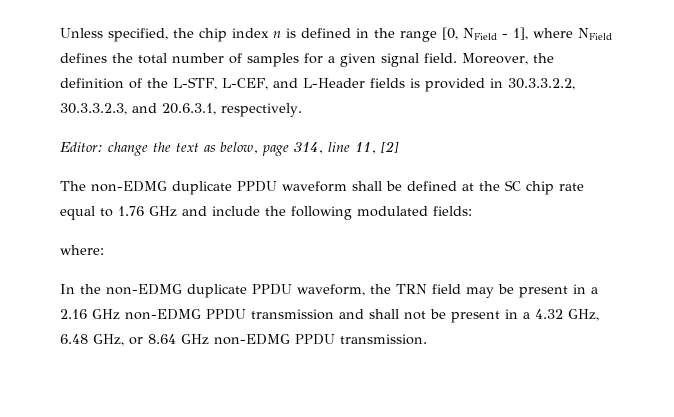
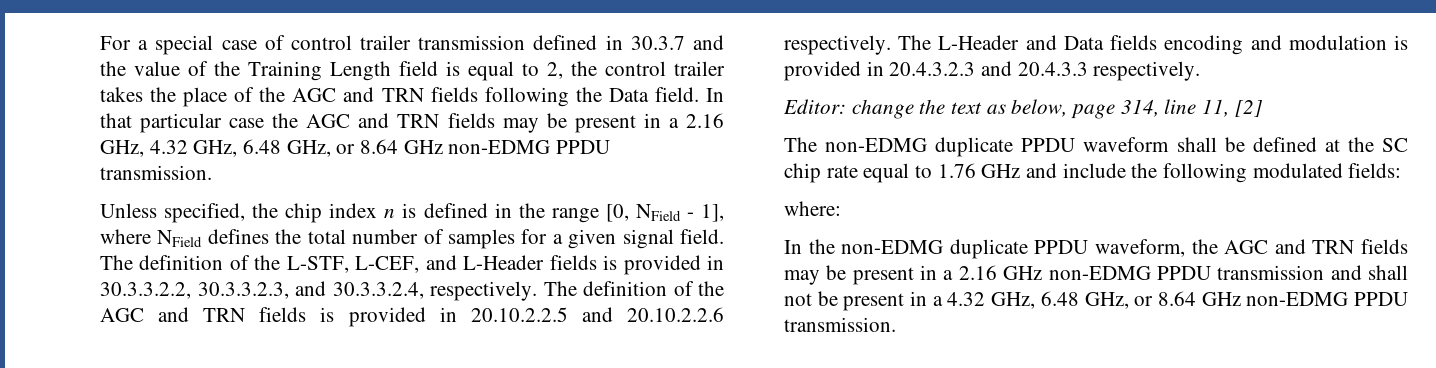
+ For a special case of control trailer transmission defined in 30.3.7 and the value of the Training Length field is equal to 2, the control trailer takes the place of the AGC and TRN fields following the Data field. In that particular case the AGC and TRN fields may be present in a 2.16 GHz, 4.32 GHz, 6.48 GHz, or 8.64 GHz non-EDMG PPDU transmission.
- Moreover, the definition of the L-STF, L-CEF, and L-Header fields is provided in 30.3.3.2.2, 30.3.3.2.3, and 20.6.3.1, respectively.
+ The definition of the L-STF, L-CEF, and L-Header fields is provided in 30.3.3.2.2, 30.3.3.2.3, and 30.3.3.2.4, respectively. The definition of the AGC and TRN fields is provided in 20.10.2.2.5 and 20.10.2.2.6 respectively. The L-Header and Data fields encoding and modulation is provided in 20.4.3.2.3 and 20.4.3.3 respectively.
- In the non-EDMG duplicate PPDU waveform, the TRN field may be present in a 2.16 GHz non-EDMG PPDU transmission and shall not be present in a 4.32 GHz, 6.48 GHz, or 8.64 GHz non-EDMG PPDU transmission.
+ In the non-EDMG duplicate PPDU waveform, the AGC and TRN fields may be present in a 2.16 GHz non-EDMG PPDU transmission and shall not be present in a 4.32 GHz, 6.48 GHz, or 8.64 GHz non-EDMG PPDU transmission.

